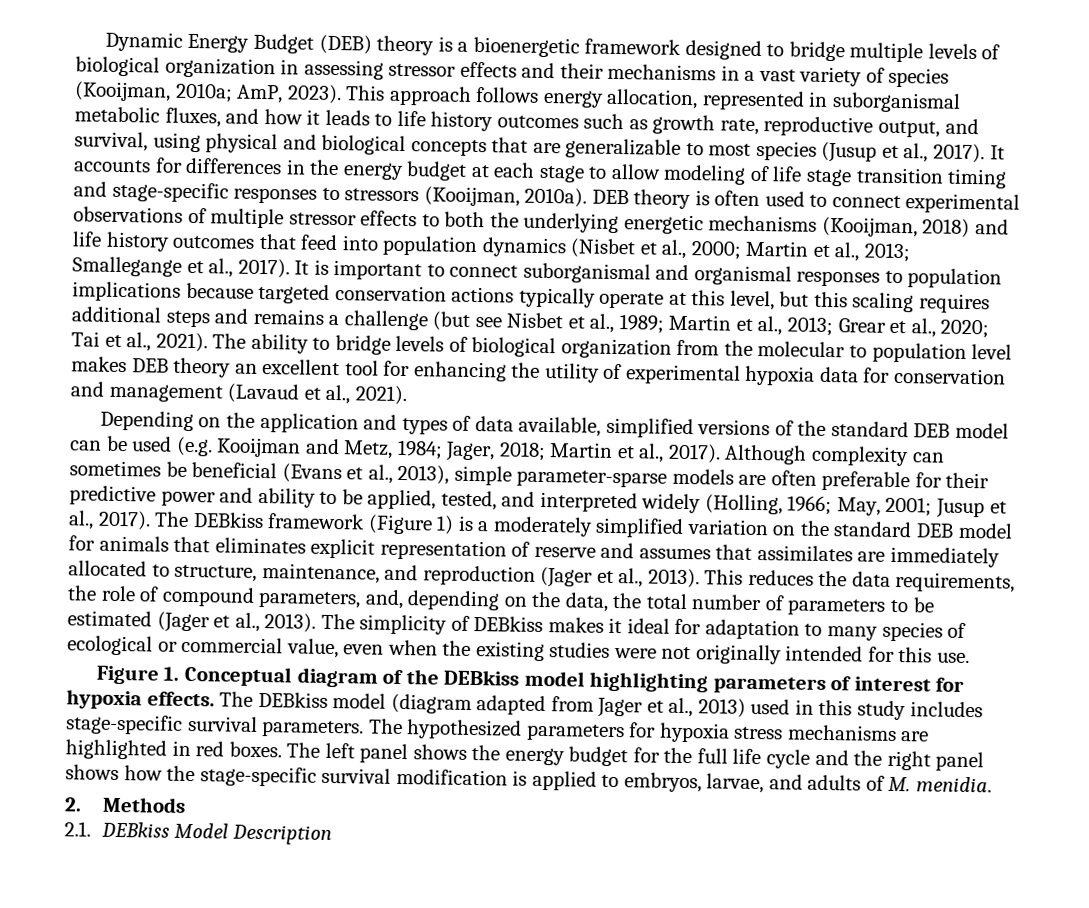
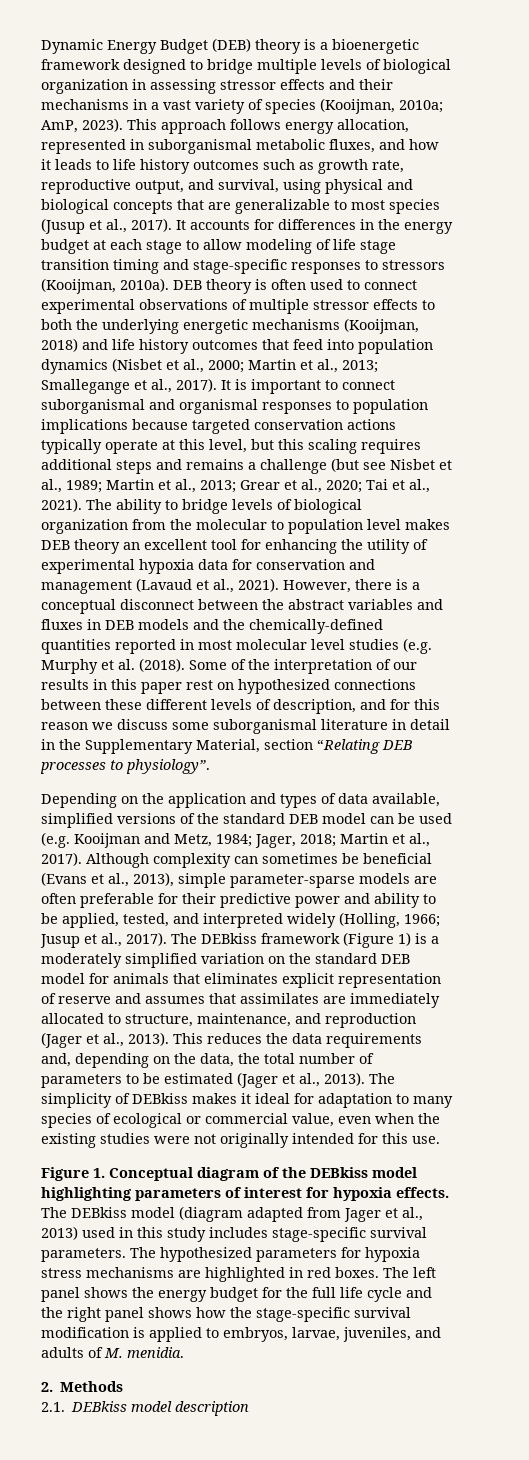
+ However, there is a conceptual disconnect between the abstract variables and fluxes in DEB models and the chemically-defined quantities reported in most molecular level studies (e.g. Murphy et al. (2018). Some of the interpretation of our results in this paper rest on hypothesized connections between these different levels of description, and for this reason we discuss some suborganismal literature in detail in the Supplementary Material, section “Relating DEB processes to physiology”.
- Although complexity can sometimes be beneficial (Evans et al., 2013), simple parameter-sparse models are often preferable for their predictive power and ability to be applied, tested, and interpreted widely (Holling, 1966; May, 2001; Jusup et al., 2017).
+ Although complexity can sometimes be beneficial (Evans et al., 2013), simple parameter-sparse models are often preferable for their predictive power and ability to be applied, tested, and interpreted widely (Holling, 1966; Jusup et al., 2017).
- This reduces the data requirements, the role of compound parameters, and, depending on the data, the total number of parameters to be estimated (Jager et al., 2013).
+ This reduces the data requirements and, depending on the data, the total number of parameters to be estimated (Jager et al., 2013).
- The left panel shows the energy budget for the full life cycle and the right panel shows how the stage-specific survival modification is applied to embryos, larvae, and adults of M. menidia.
+ The left panel shows the energy budget for the full life cycle and the right panel shows how the stage-specific survival modification is applied to embryos, larvae, juveniles, and adults of M. menidia.
- 2.1. DEBkiss Model Description
+ 2.1. DEBkiss model description

